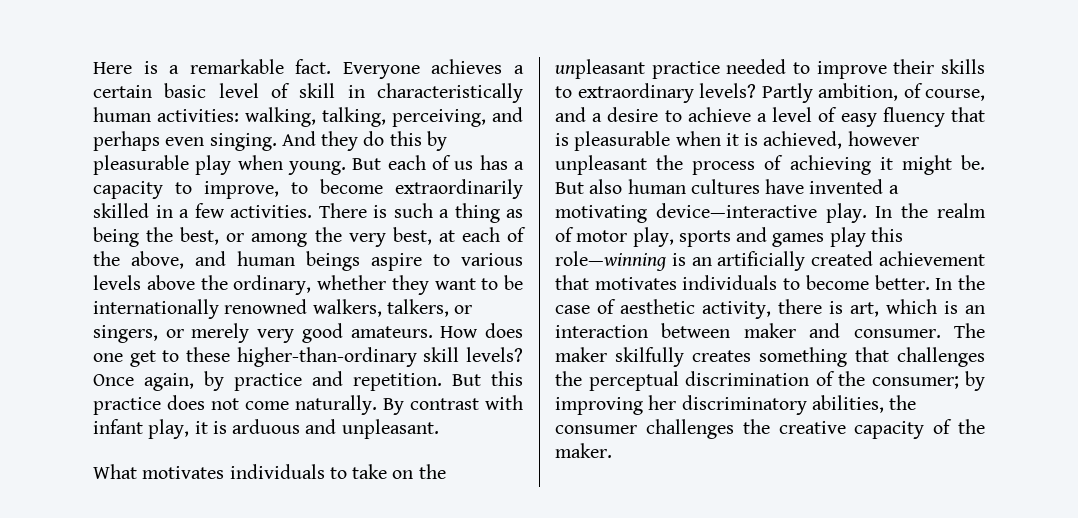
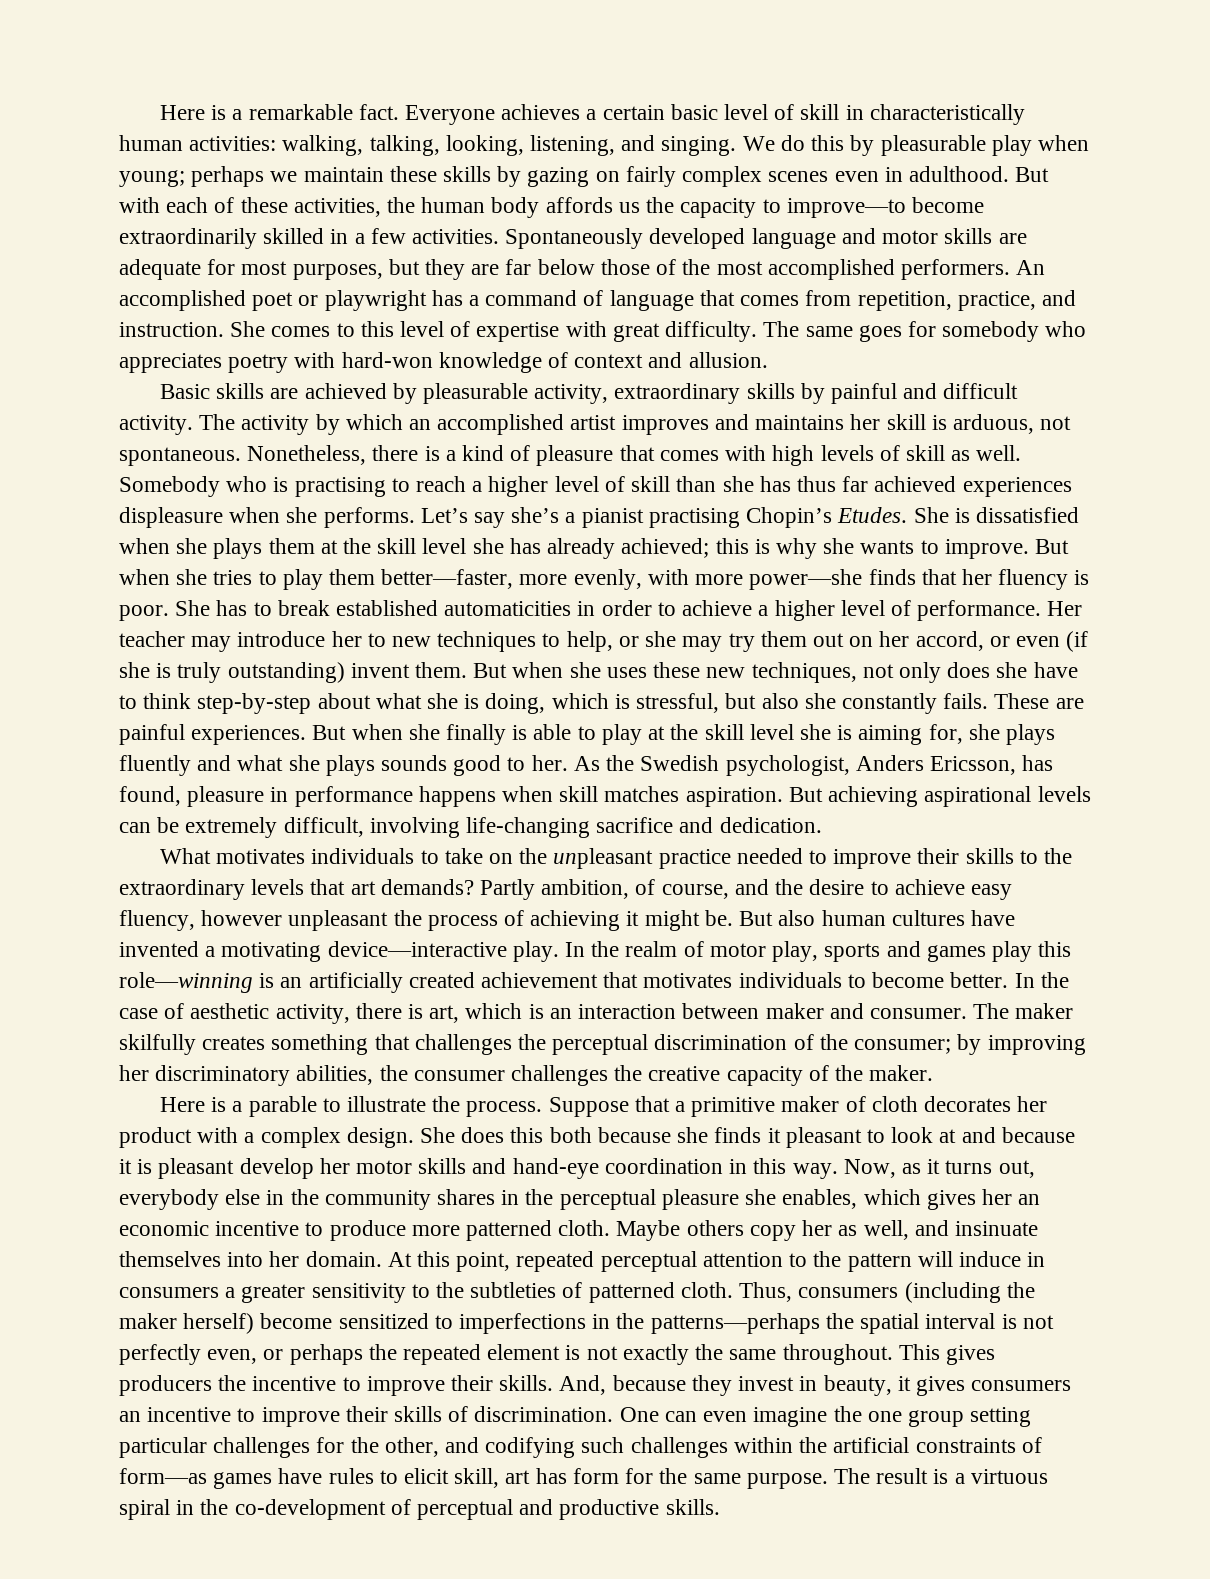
- Everyone achieves a certain basic level of skill in characteristically human activities: walking, talking, perceiving, and perhaps even singing. And they do this by pleasurable play when young. But each of us has a capacity to improve, to become extraordinarily skilled in a few activities.
+ Everyone achieves a certain basic level of skill in characteristically human activities: walking, talking, looking, listening, and singing. We do this by pleasurable play when young; perhaps we maintain these skills by gazing on fairly complex scenes even in adulthood. But with each of these activities, the human body affords us the capacity to improve—to become extraordinarily skilled in a few activities.
- There is such a thing as being the best, or among the very best, at each of the above, and human beings aspire to various levels above the ordinary, whether they want to be internationally renowned walkers, talkers, or singers, or merely very good amateurs. How does one get to these higher-than-ordinary skill levels? Once again, by practice and repetition. But this practice does not come naturally. By contrast with infant play, it is arduous and unpleasant.
+ Spontaneously developed language and motor skills are adequate for most purposes, but they are far below those of the most accomplished performers. An accomplished poet or playwright has a command of language that comes from repetition, practice, and instruction. She comes to this level of expertise with great difficulty. The same goes for somebody who appreciates poetry with hard-won knowledge of context and allusion.
+ Basic skills are achieved by pleasurable activity, extraordinary skills by painful and difficult activity. The activity by which an accomplished artist improves and maintains her skill is arduous, not spontaneous. Nonetheless, there is a kind of pleasure that comes with high levels of skill as well. Somebody who is practising to reach a higher level of skill than she has thus far achieved experiences displeasure when she performs. Let’s say she’s a pianist practising Chopin’s Etudes. She is dissatisfied when she plays them at the skill level she has already achieved; this is why she wants to improve. But when she tries to play them better—faster, more evenly, with more power—she finds that her fluency is poor. She has to break established automaticities in order to achieve a higher level of performance. Her teacher may introduce her to new techniques to help, or she may try them out on her accord, or even (if she is truly outstanding) invent them. But when she uses these new techniques, not only does she have to think step-by-step about what she is doing, which is stressful, but also she constantly fails. These are painful experiences. But when she finally is able to play at the skill level she is aiming for, she plays fluently and what she plays sounds good to her. As the Swedish psychologist, Anders Ericsson, has found, pleasure in performance happens when skill matches aspiration. But achieving aspirational levels can be extremely difficult, involving life-changing sacrifice and dedication.
- What motivates individuals to take on the unpleasant practice needed to improve their skills to extraordinary levels?
+ What motivates individuals to take on the unpleasant practice needed to improve their skills to the extraordinary levels that art demands?
- Partly ambition, of course, and a desire to achieve a level of easy fluency that is pleasurable when it is achieved, however unpleasant the process of achieving it might be.
+ Partly ambition, of course, and the desire to achieve easy fluency, however unpleasant the process of achieving it might be.
+ Here is a parable to illustrate the process. Suppose that a primitive maker of cloth decorates her product with a complex design. She does this both because she finds it pleasant to look at and because it is pleasant develop her motor skills and hand-eye coordination in this way. Now, as it turns out, everybody else in the community shares in the perceptual pleasure she enables, which gives her an economic incentive to produce more patterned cloth. Maybe others copy her as well, and insinuate themselves into her domain. At this point, repeated perceptual attention to the pattern will induce in consumers a greater sensitivity to the subtleties of patterned cloth. Thus, consumers (including the maker herself) become sensitized to imperfections in the patterns—perhaps the spatial interval is not perfectly even, or perhaps the repeated element is not exactly the same throughout. This gives producers the incentive to improve their skills. And, because they invest in beauty, it gives consumers an incentive to improve their skills of discrimination. One can even imagine the one group setting particular challenges for the other, and codifying such challenges within the artificial constraints of form—as games have rules to elicit skill, art has form for the same purpose. The result is a virtuous spiral in the co-development of perceptual and productive skills.

